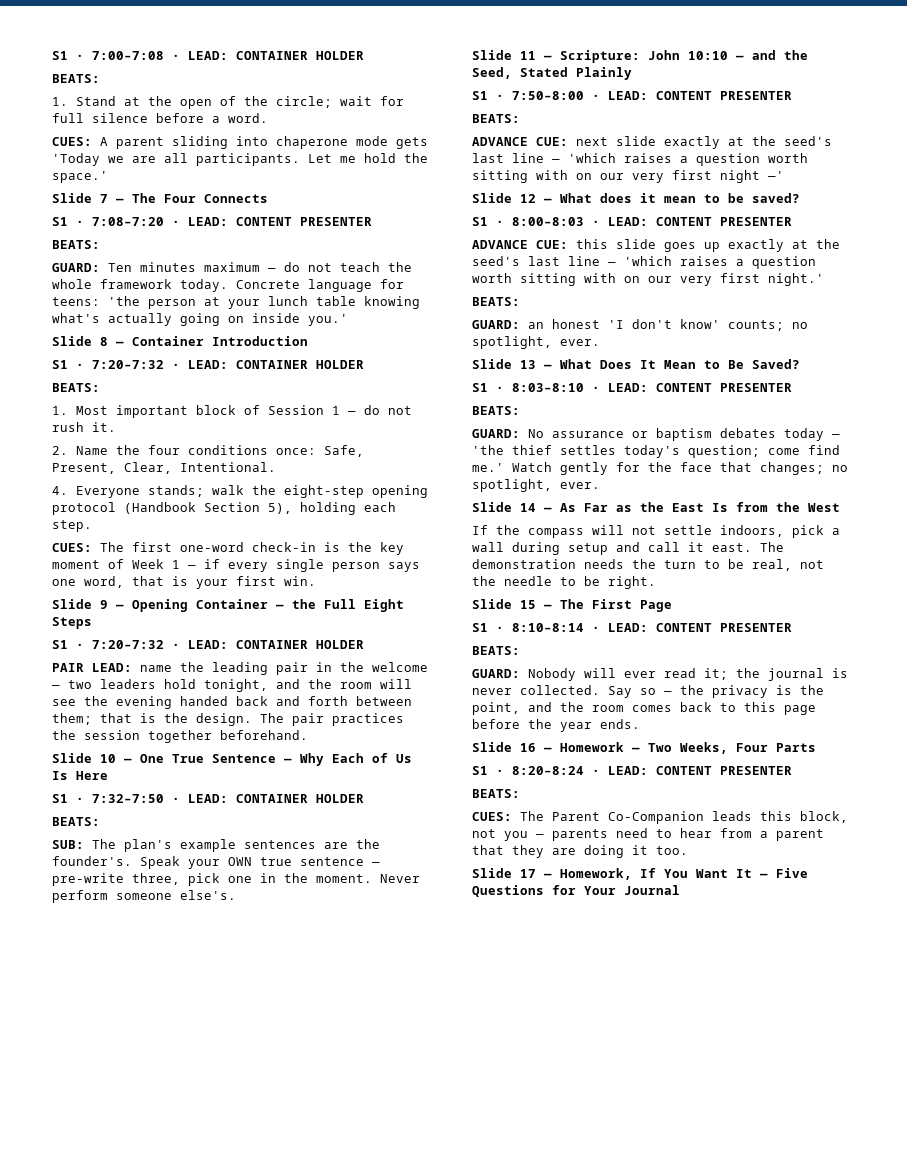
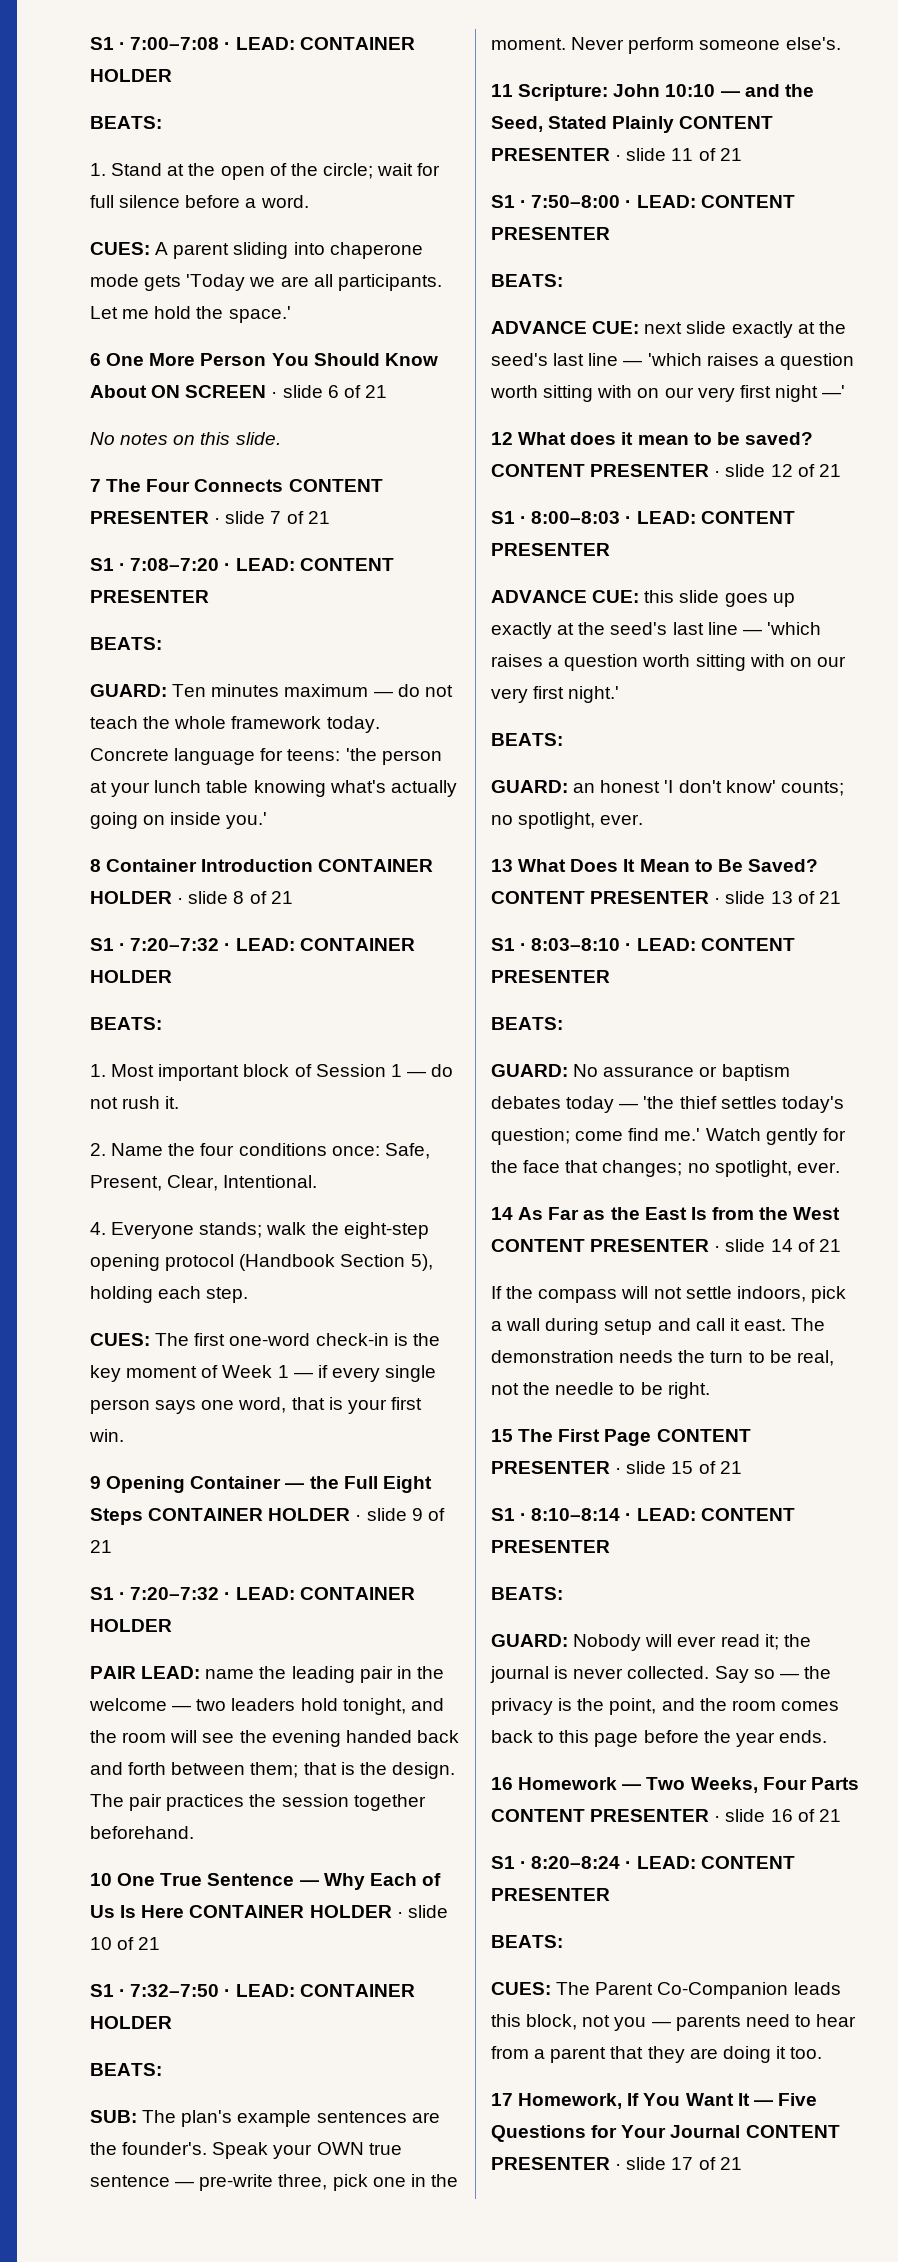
- Slide 7 — The Four Connects
+ 6 One More Person You Should Know About ON SCREEN · slide 6 of 21
+ No notes on this slide.
+ 7 The Four Connects CONTENT PRESENTER · slide 7 of 21
- Slide 8 — Container Introduction
+ 8 Container Introduction CONTAINER HOLDER · slide 8 of 21
- Slide 9 — Opening Container — the Full Eight Steps
+ 9 Opening Container — the Full Eight Steps CONTAINER HOLDER · slide 9 of 21
- Slide 10 — One True Sentence — Why Each of Us Is Here
+ 10 One True Sentence — Why Each of Us Is Here CONTAINER HOLDER · slide 10 of 21
- Slide 11 — Scripture: John 10:10 — and the Seed, Stated Plainly
+ 11 Scripture: John 10:10 — and the Seed, Stated Plainly CONTENT PRESENTER · slide 11 of 21
- Slide 12 — What does it mean to be saved?
+ 12 What does it mean to be saved? CONTENT PRESENTER · slide 12 of 21
- Slide 13 — What Does It Mean to Be Saved?
+ 13 What Does It Mean to Be Saved? CONTENT PRESENTER · slide 13 of 21
- Slide 14 — As Far as the East Is from the West
+ 14 As Far as the East Is from the West CONTENT PRESENTER · slide 14 of 21
- Slide 15 — The First Page
+ 15 The First Page CONTENT PRESENTER · slide 15 of 21
- Slide 16 — Homework — Two Weeks, Four Parts
+ 16 Homework — Two Weeks, Four Parts CONTENT PRESENTER · slide 16 of 21
- Slide 17 — Homework, If You Want It — Five Questions for Your Journal
+ 17 Homework, If You Want It — Five Questions for Your Journal CONTENT PRESENTER · slide 17 of 21

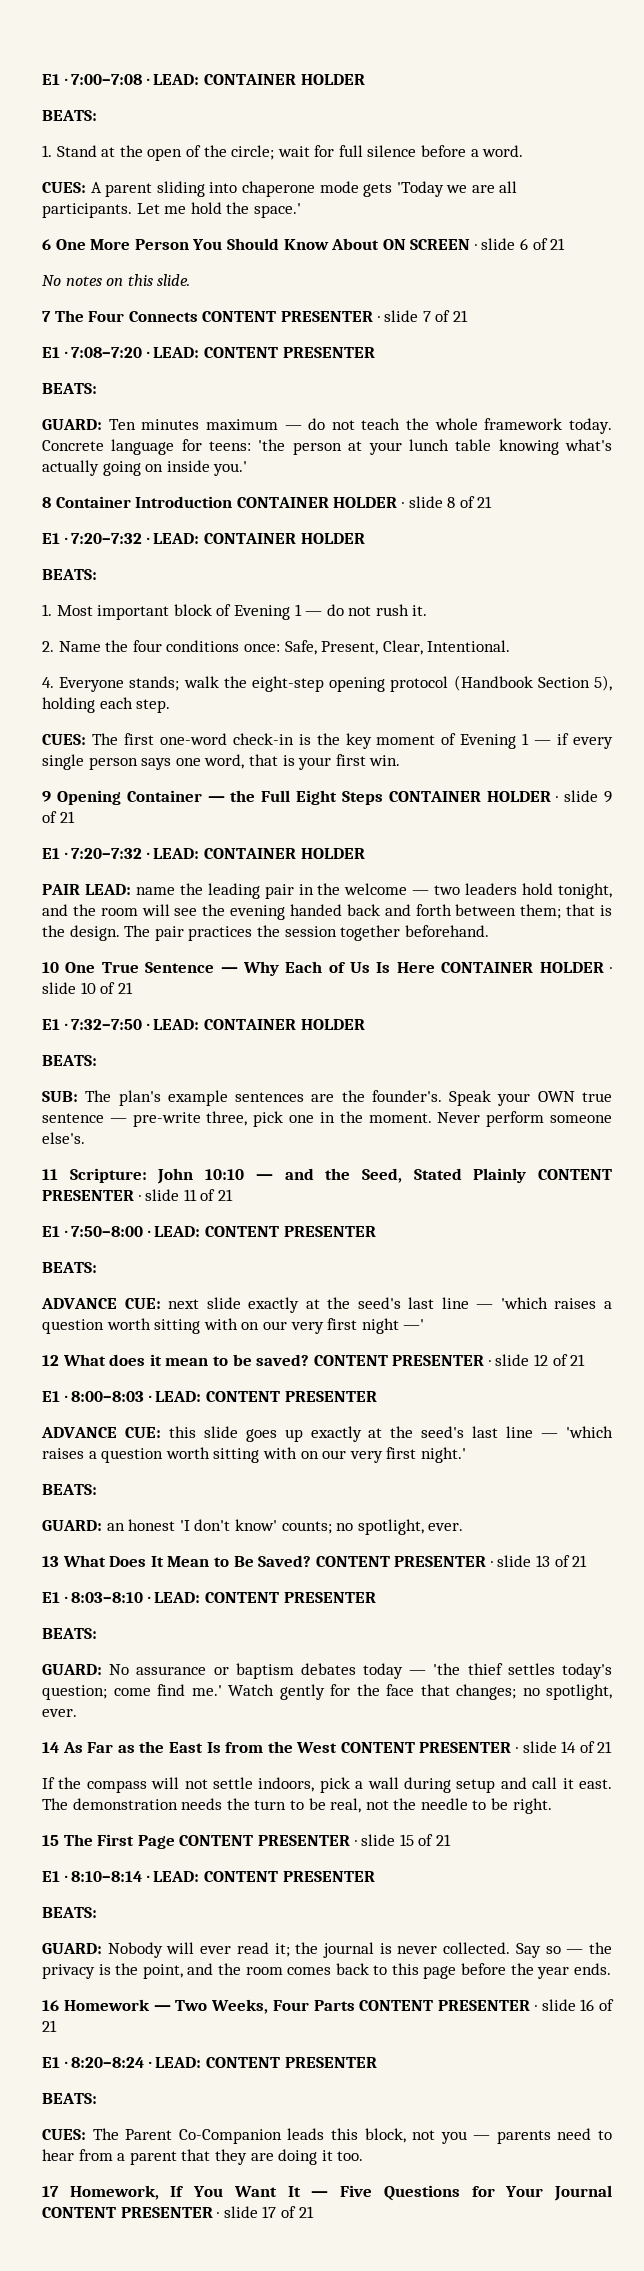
- S1 · 7:00–7:08 · LEAD: CONTAINER HOLDER
+ E1 · 7:00–7:08 · LEAD: CONTAINER HOLDER
- S1 · 7:08–7:20 · LEAD: CONTENT PRESENTER
+ E1 · 7:08–7:20 · LEAD: CONTENT PRESENTER
  8 Container Introduction CONTAINER HOLDER · slide 8 of 21
- S1 · 7:20–7:32 · LEAD: CONTAINER HOLDER
+ E1 · 7:20–7:32 · LEAD: CONTAINER HOLDER
- 1. Most important block of Session 1 — do not rush it.
+ 1. Most important block of Evening 1 — do not rush it.
- CUES: The first one-word check-in is the key moment of Week 1 — if every single person says one word, that is your first win.
+ CUES: The first one-word check-in is the key moment of Evening 1 — if every single person says one word, that is your first win.
  9 Opening Container — the Full Eight Steps CONTAINER HOLDER · slide 9 of 21
- S1 · 7:20–7:32 · LEAD: CONTAINER HOLDER
+ E1 · 7:20–7:32 · LEAD: CONTAINER HOLDER
- S1 · 7:32–7:50 · LEAD: CONTAINER HOLDER
+ E1 · 7:32–7:50 · LEAD: CONTAINER HOLDER
- S1 · 7:50–8:00 · LEAD: CONTENT PRESENTER
+ E1 · 7:50–8:00 · LEAD: CONTENT PRESENTER
- S1 · 8:00–8:03 · LEAD: CONTENT PRESENTER
+ E1 · 8:00–8:03 · LEAD: CONTENT PRESENTER
- S1 · 8:03–8:10 · LEAD: CONTENT PRESENTER
+ E1 · 8:03–8:10 · LEAD: CONTENT PRESENTER
- S1 · 8:10–8:14 · LEAD: CONTENT PRESENTER
+ E1 · 8:10–8:14 · LEAD: CONTENT PRESENTER
- S1 · 8:20–8:24 · LEAD: CONTENT PRESENTER
+ E1 · 8:20–8:24 · LEAD: CONTENT PRESENTER

